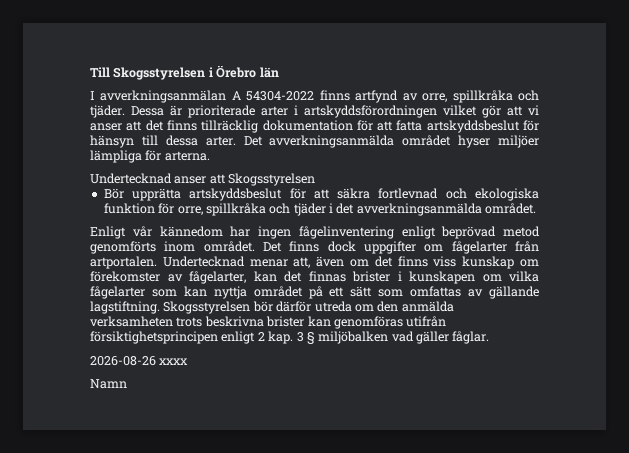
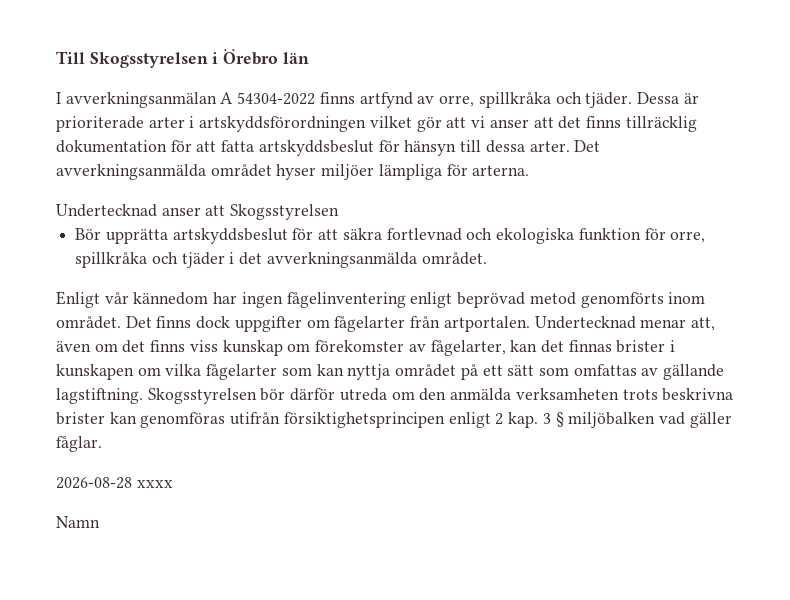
- 2026-08-26 xxxx
+ 2026-08-28 xxxx

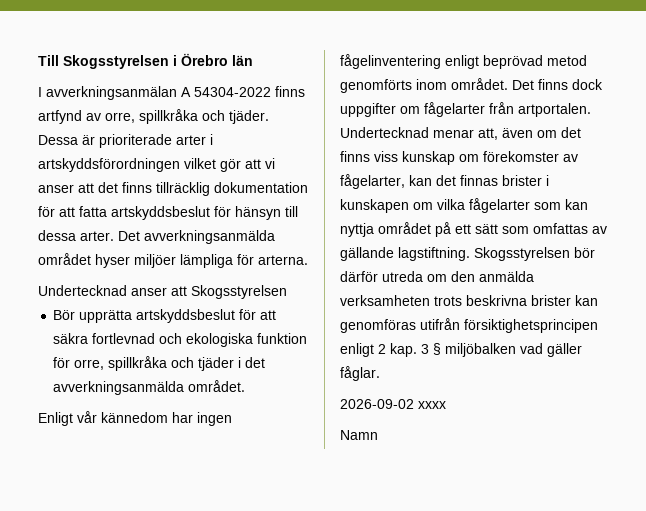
- 2026-08-28 xxxx
+ 2026-09-02 xxxx

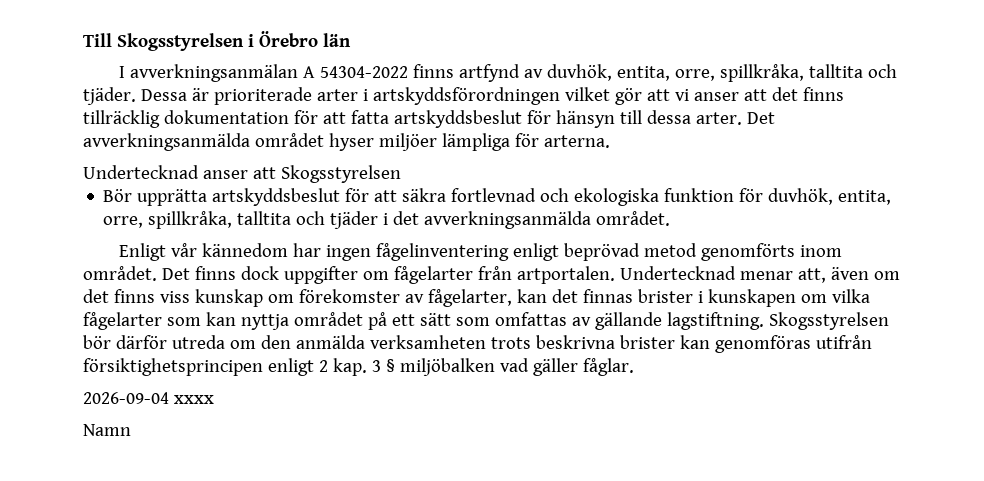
- I avverkningsanmälan A 54304-2022 finns artfynd av orre, spillkråka och tjäder.
+ I avverkningsanmälan A 54304-2022 finns artfynd av duvhök, entita, orre, spillkråka, talltita och tjäder.
- Bör upprätta artskyddsbeslut för att säkra fortlevnad och ekologiska funktion för orre, spillkråka och tjäder i det avverkningsanmälda området.
+ Bör upprätta artskyddsbeslut för att säkra fortlevnad och ekologiska funktion för duvhök, entita, orre, spillkråka, talltita och tjäder i det avverkningsanmälda området.
- 2026-09-02 xxxx
+ 2026-09-04 xxxx

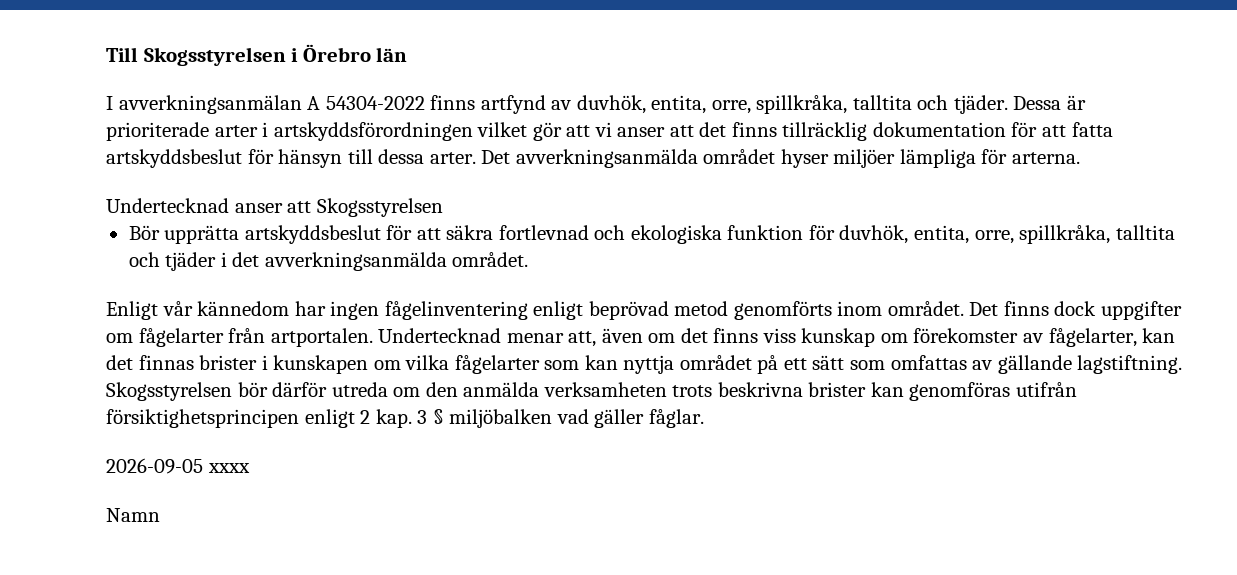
- 2026-09-04 xxxx
+ 2026-09-05 xxxx

